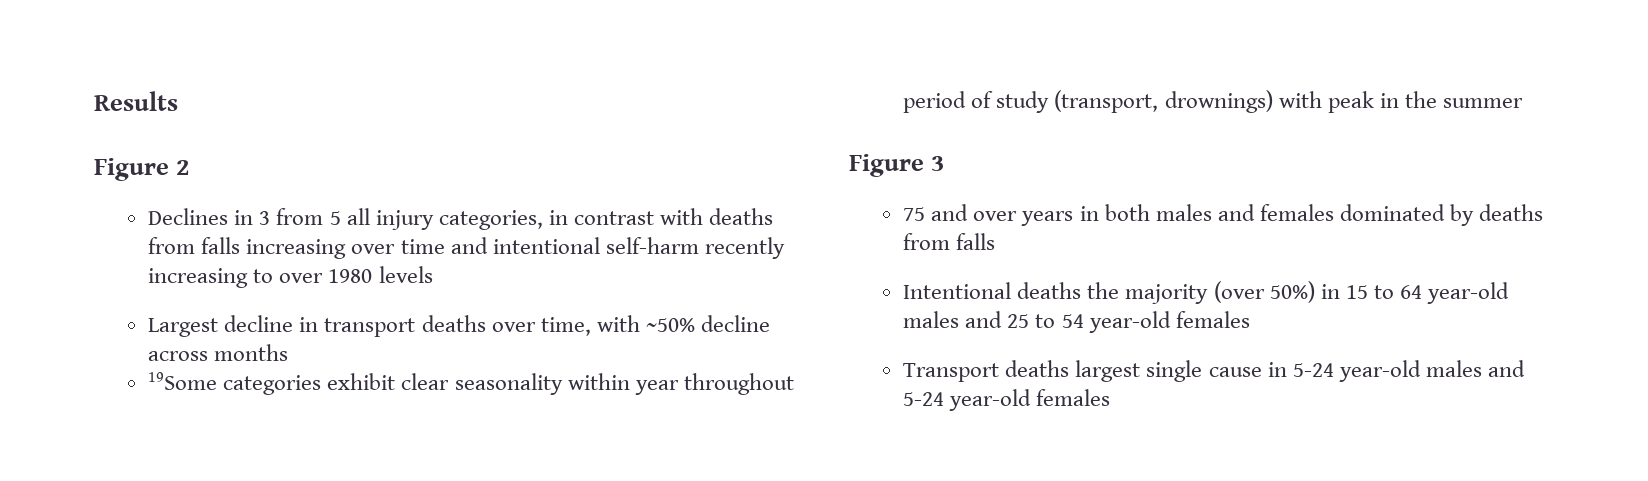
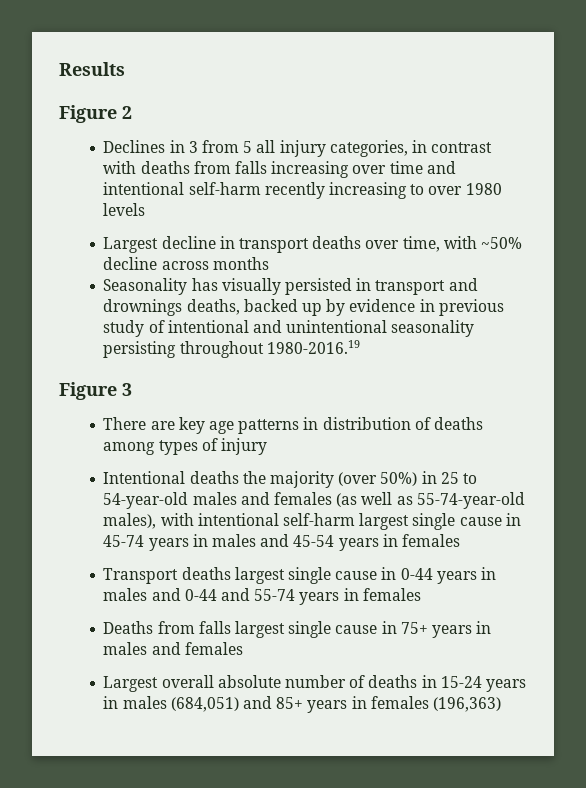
- 19Some categories exhibit clear seasonality within year throughout period of study (transport, drownings) with peak in the summer
+ Seasonality has visually persisted in transport and drownings deaths, backed up by evidence in previous study of intentional and unintentional seasonality persisting throughout 1980-2016.19
  Figure 3
- 75 and over years in both males and females dominated by deaths from falls
+ There are key age patterns in distribution of deaths among types of injury
- Intentional deaths the majority (over 50%) in 15 to 64 year-old males and 25 to 54 year-old females
+ Intentional deaths the majority (over 50%) in 25 to 54-year-old males and females (as well as 55-74-year-old males), with intentional self-harm largest single cause in 45-74 years in males and 45-54 years in females
- Transport deaths largest single cause in 5-24 year-old males and 5-24 year-old females
+ Transport deaths largest single cause in 0-44 years in males and 0-44 and 55-74 years in females
+ Deaths from falls largest single cause in 75+ years in males and females
+ Largest overall absolute number of deaths in 15-24 years in males (684,051) and 85+ years in females (196,363)

